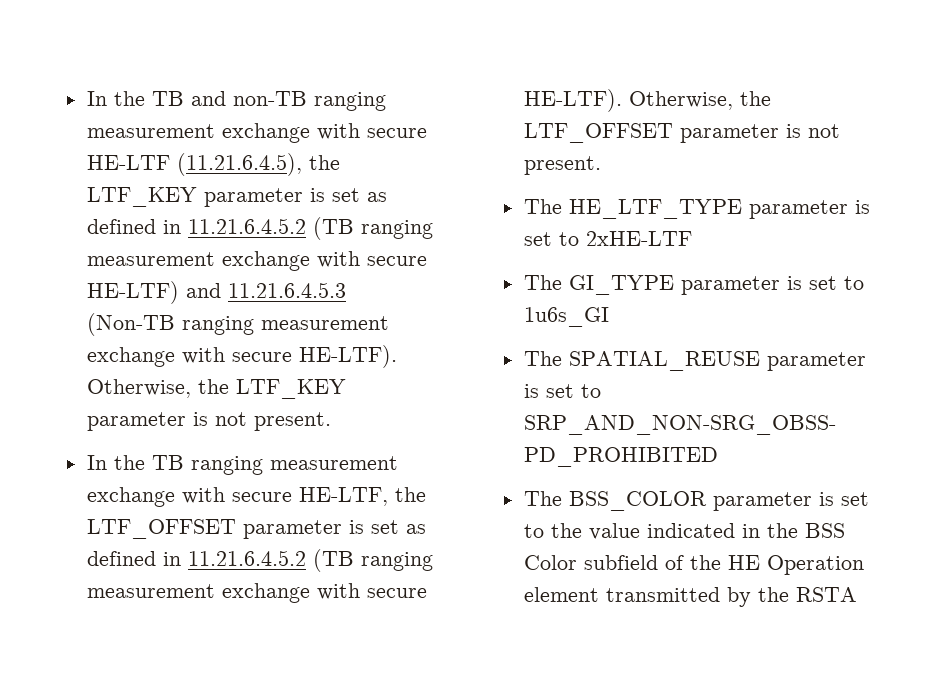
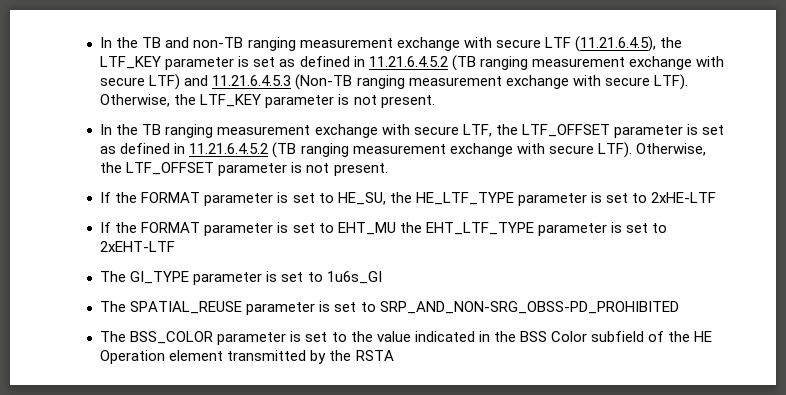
- In the TB and non-TB ranging measurement exchange with secure HE-LTF (11.21.6.4.5), the LTF_KEY parameter is set as defined in 11.21.6.4.5.2 (TB ranging measurement exchange with secure HE-LTF) and 11.21.6.4.5.3 (Non-TB ranging measurement exchange with secure HE-LTF).
+ In the TB and non-TB ranging measurement exchange with secure LTF (11.21.6.4.5), the LTF_KEY parameter is set as defined in 11.21.6.4.5.2 (TB ranging measurement exchange with secure LTF) and 11.21.6.4.5.3 (Non-TB ranging measurement exchange with secure LTF).
- In the TB ranging measurement exchange with secure HE-LTF, the LTF_OFFSET parameter is set as defined in 11.21.6.4.5.2 (TB ranging measurement exchange with secure HE-LTF).
+ In the TB ranging measurement exchange with secure LTF, the LTF_OFFSET parameter is set as defined in 11.21.6.4.5.2 (TB ranging measurement exchange with secure LTF).
- The HE_LTF_TYPE parameter is set to 2xHE-LTF
+ If the FORMAT parameter is set to HE_SU, the HE_LTF_TYPE parameter is set to 2xHE-LTF
+ If the FORMAT parameter is set to EHT_MU the EHT_LTF_TYPE parameter is set to 2xEHT-LTF

